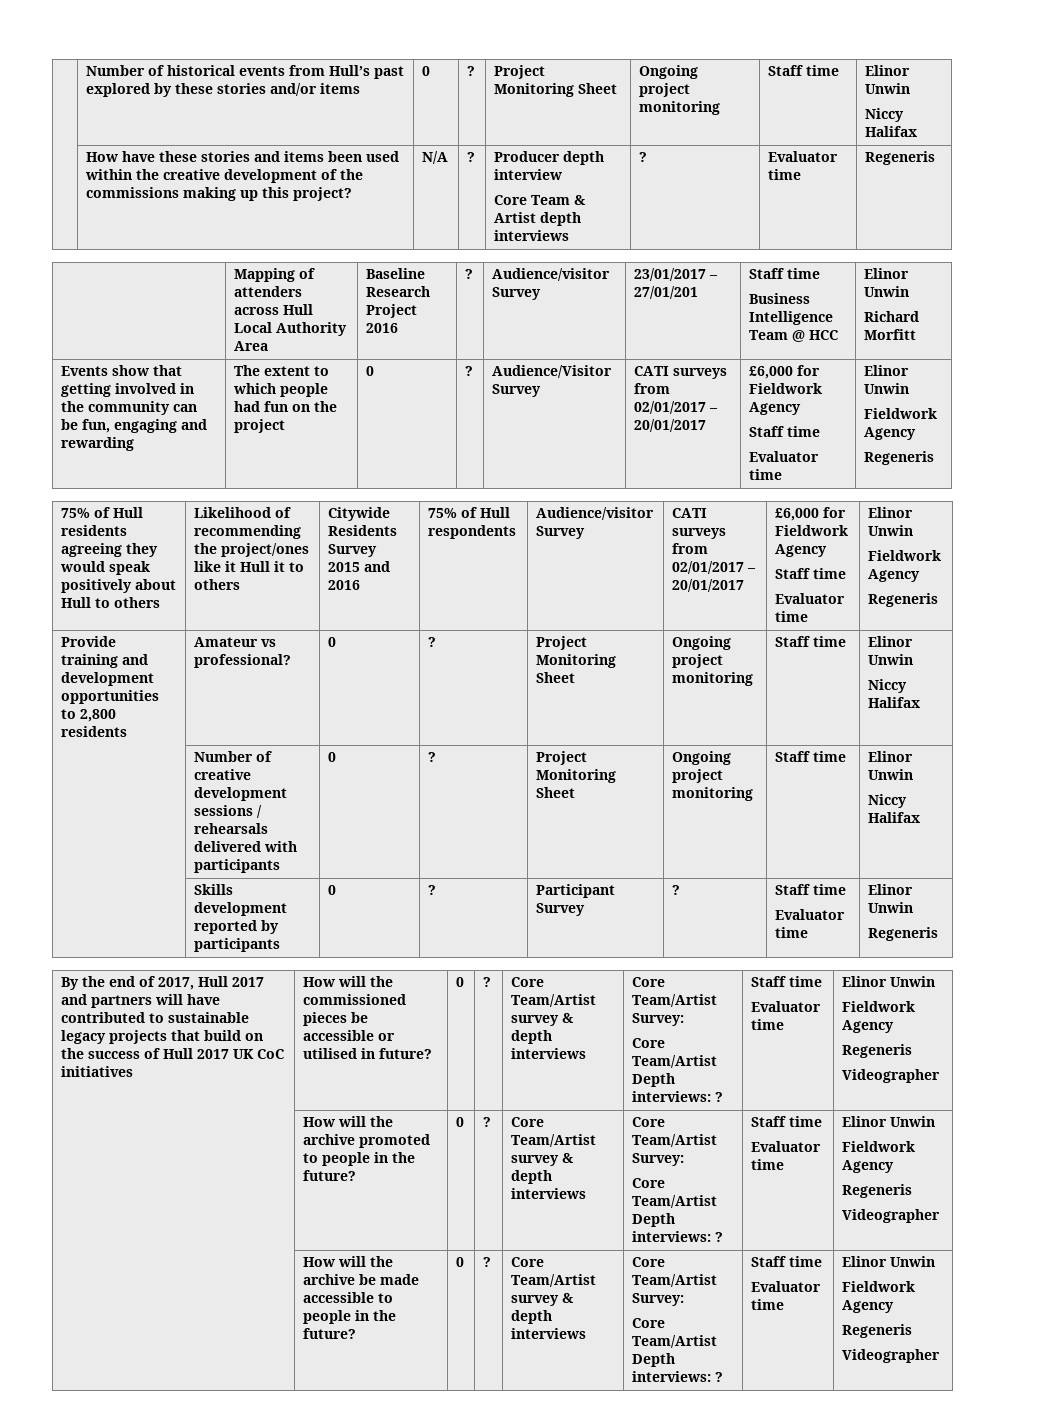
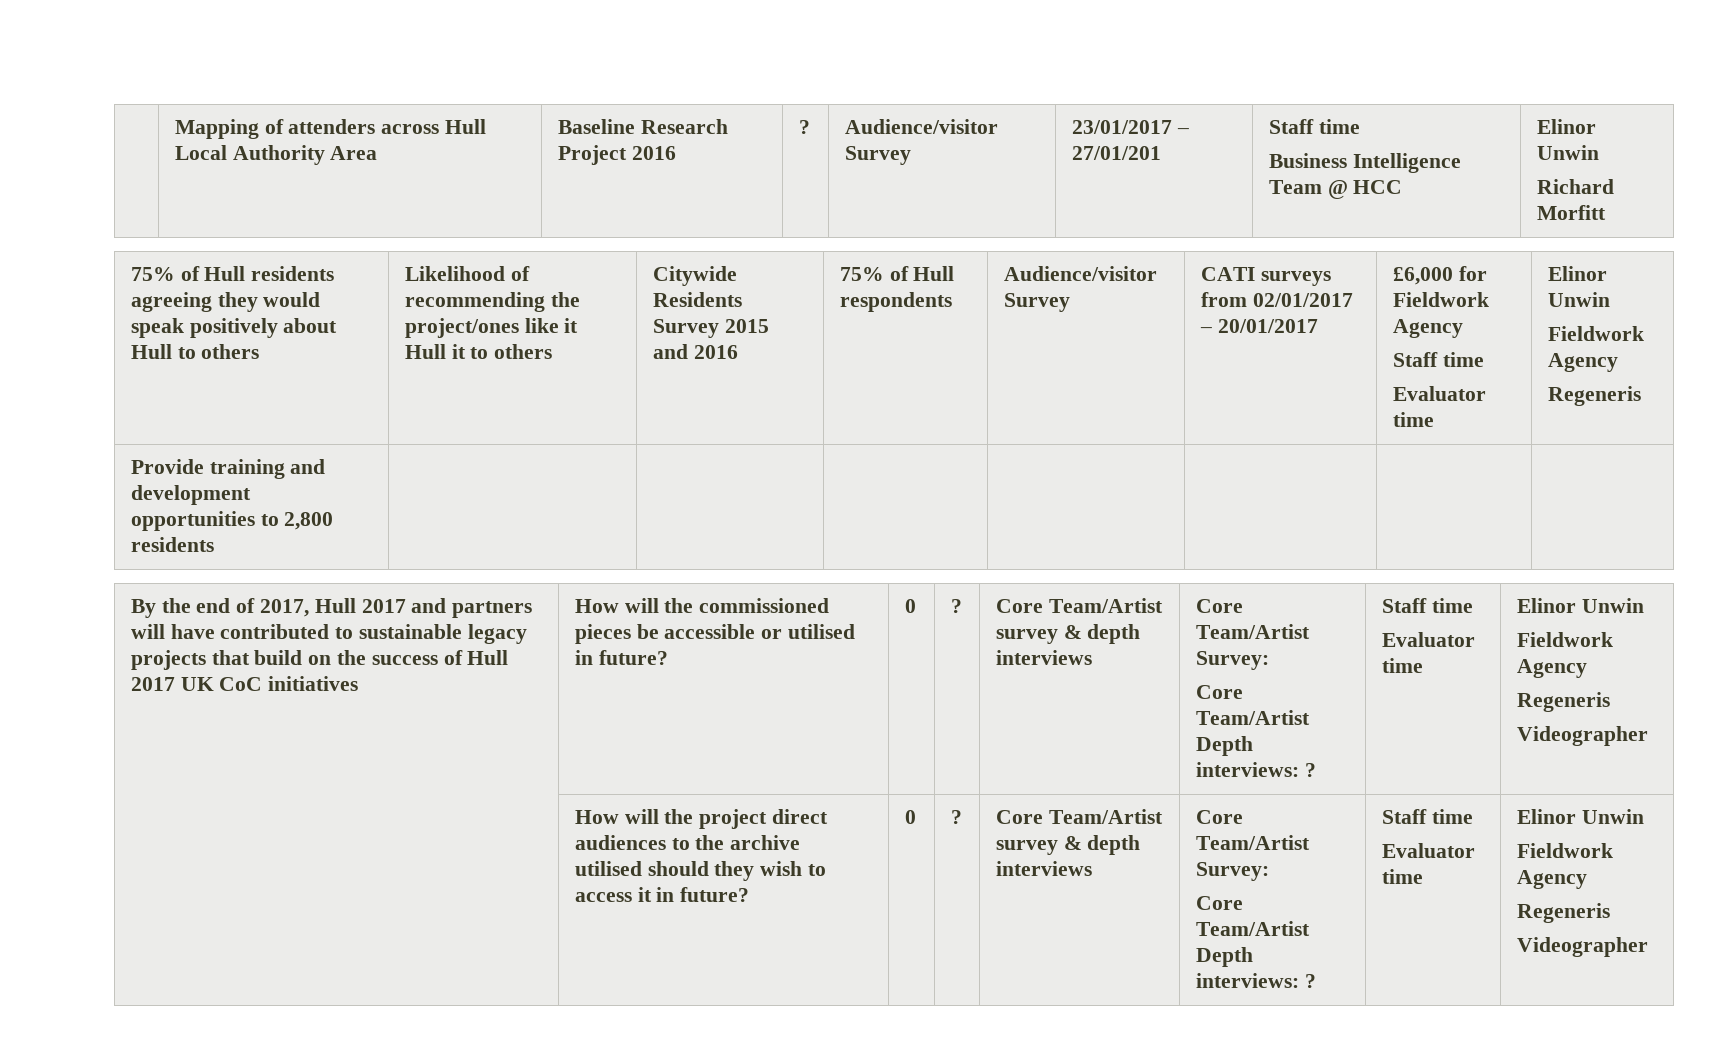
- | Number of historical events from Hull’s past explored by these stories and/or items | 0 | ? | Project Monitoring Sheet | Ongoing project monitoring | Staff time | Elinor Unwin
- Niccy Halifax
- | How have these stories and items been used within the creative development of the commissions making up this project? | N/A | ? | Producer depth interview
- Core Team & Artist depth interviews | ? | Evaluator time | Regeneris
- Events show that getting involved in the community can be fun, engaging and rewarding | The extent to which people had fun on the project | 0 | ? | Audience/Visitor Survey | CATI surveys from 02/01/2017 – 20/01/2017 | £6,000 for Fieldwork Agency
- Staff time
- Evaluator time | Elinor Unwin
- Fieldwork Agency
- Regeneris
- Provide training and development opportunities to 2,800 residents | Amateur vs professional? | 0 | ? | Project Monitoring Sheet | Ongoing project monitoring | Staff time | Elinor Unwin
- Niccy Halifax
- | Number of creative development sessions / rehearsals delivered with participants | 0 | ? | Project Monitoring Sheet | Ongoing project monitoring | Staff time | Elinor Unwin
- Niccy Halifax
- | Skills development reported by participants | 0 | ? | Participant Survey | ? | Staff time
- Evaluator time | Elinor Unwin
- Regeneris
+ Provide training and development opportunities to 2,800 residents | | | | | | |
- How will the archive promoted to people in the future?
+ How will the project direct audiences to the archive utilised should they wish to access it in future?
- | How will the archive be made accessible to people in the future? | 0 | ? | Core Team/Artist survey & depth interviews | Core Team/Artist Survey:
- Core Team/Artist Depth interviews: ? | Staff time
- Evaluator time | Elinor Unwin
- Fieldwork Agency
- Regeneris
- Videographer

